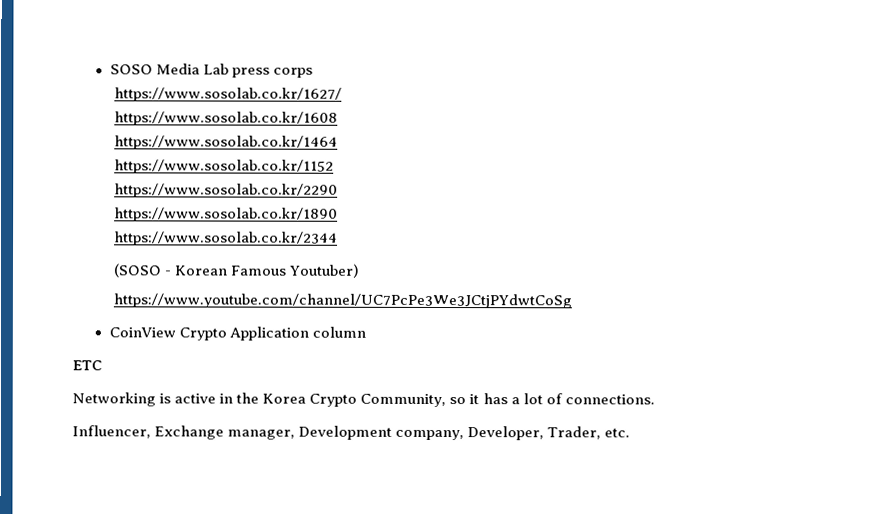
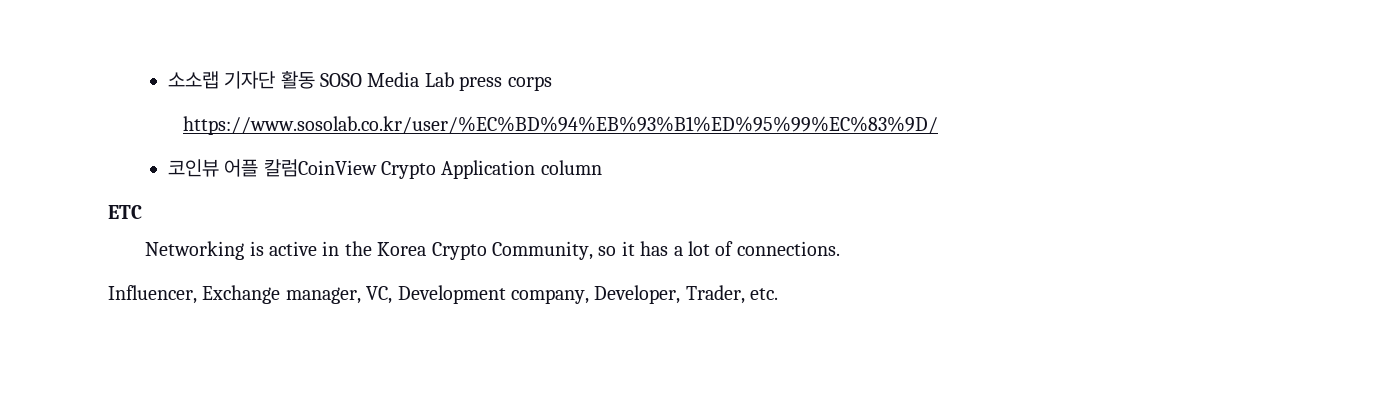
- SOSO Media Lab press corps
+ 소소랩 기자단 활동 SOSO Media Lab press corps
- https://www.sosolab.co.kr/1627/
- https://www.sosolab.co.kr/1608
- https://www.sosolab.co.kr/1464
- https://www.sosolab.co.kr/1152
- https://www.sosolab.co.kr/2290
- https://www.sosolab.co.kr/1890
- https://www.sosolab.co.kr/2344
- (SOSO - Korean Famous Youtuber)
- https://www.youtube.com/channel/UC7PcPe3We3JCtjPYdwtCoSg
- CoinView Crypto Application column
+ https://www.sosolab.co.kr/user/%EC%BD%94%EB%93%B1%ED%95%99%EC%83%9D/
+ 코인뷰 어플 칼럼CoinView Crypto Application column
- Influencer, Exchange manager, Development company, Developer, Trader, etc.
+ Influencer, Exchange manager, VC, Development company, Developer, Trader, etc.

